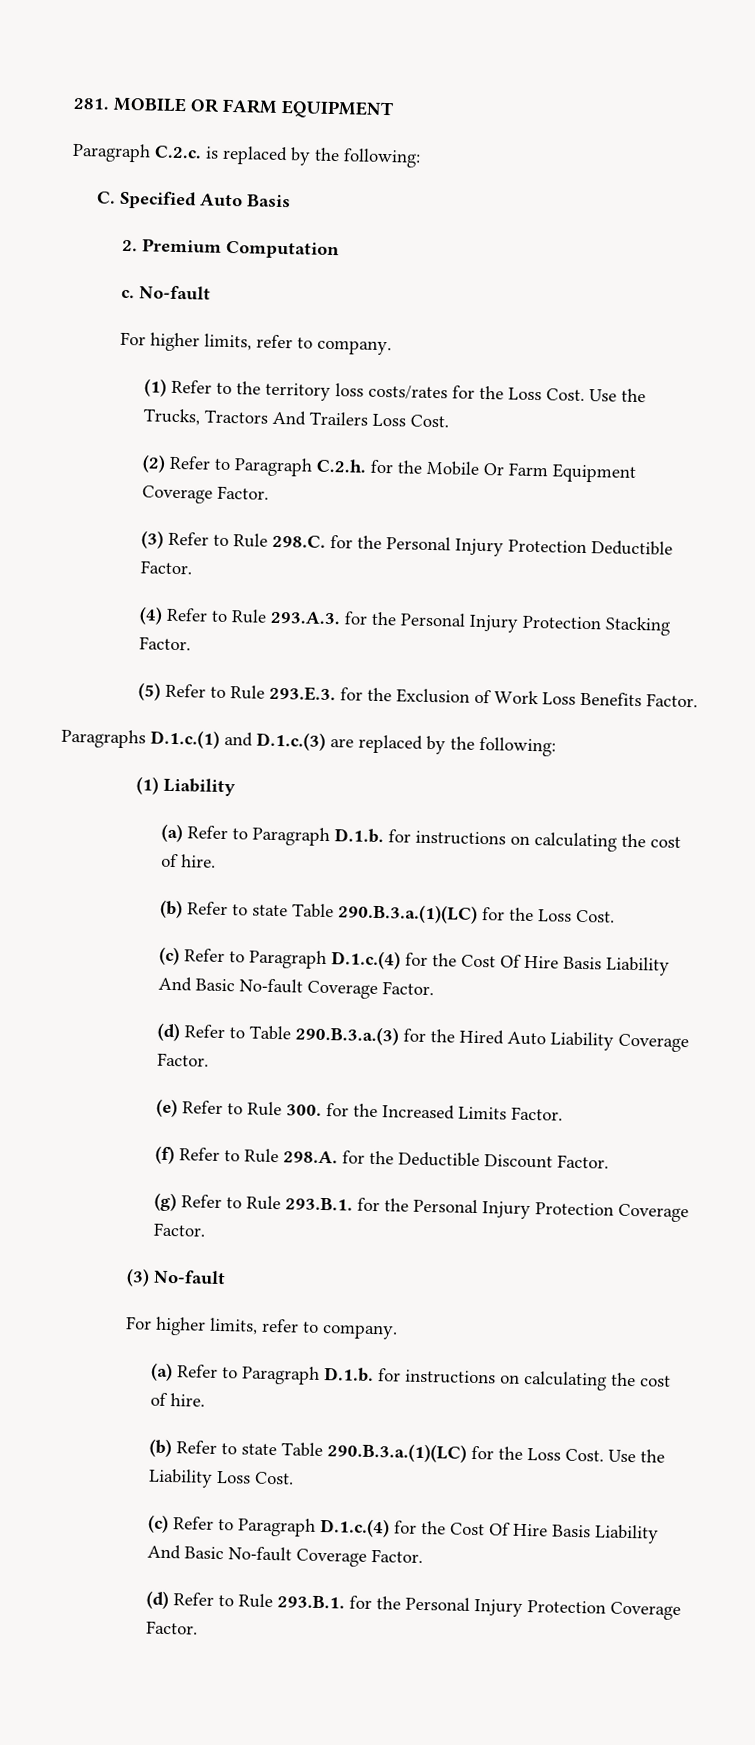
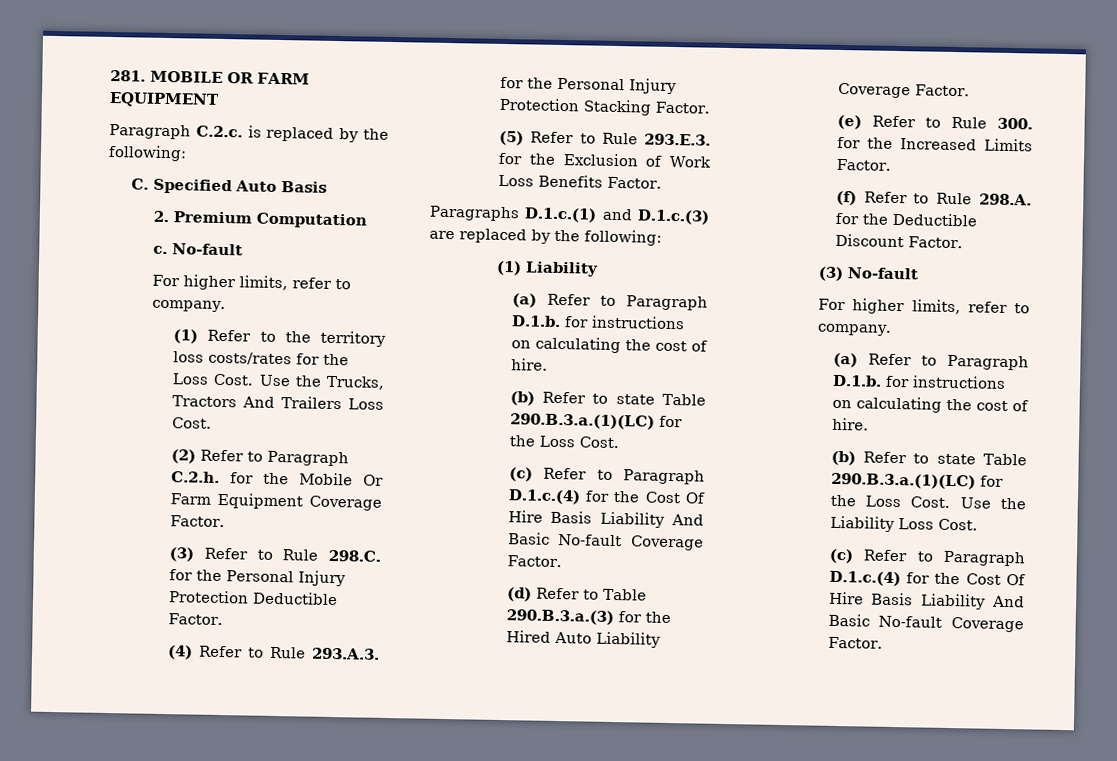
- (g) Refer to Rule 293.B.1. for the Personal Injury Protection Coverage Factor.
- (d) Refer to Rule 293.B.1. for the Personal Injury Protection Coverage Factor.

